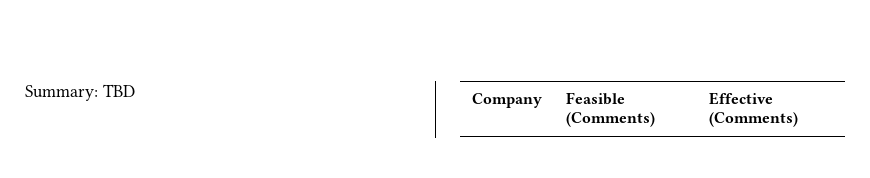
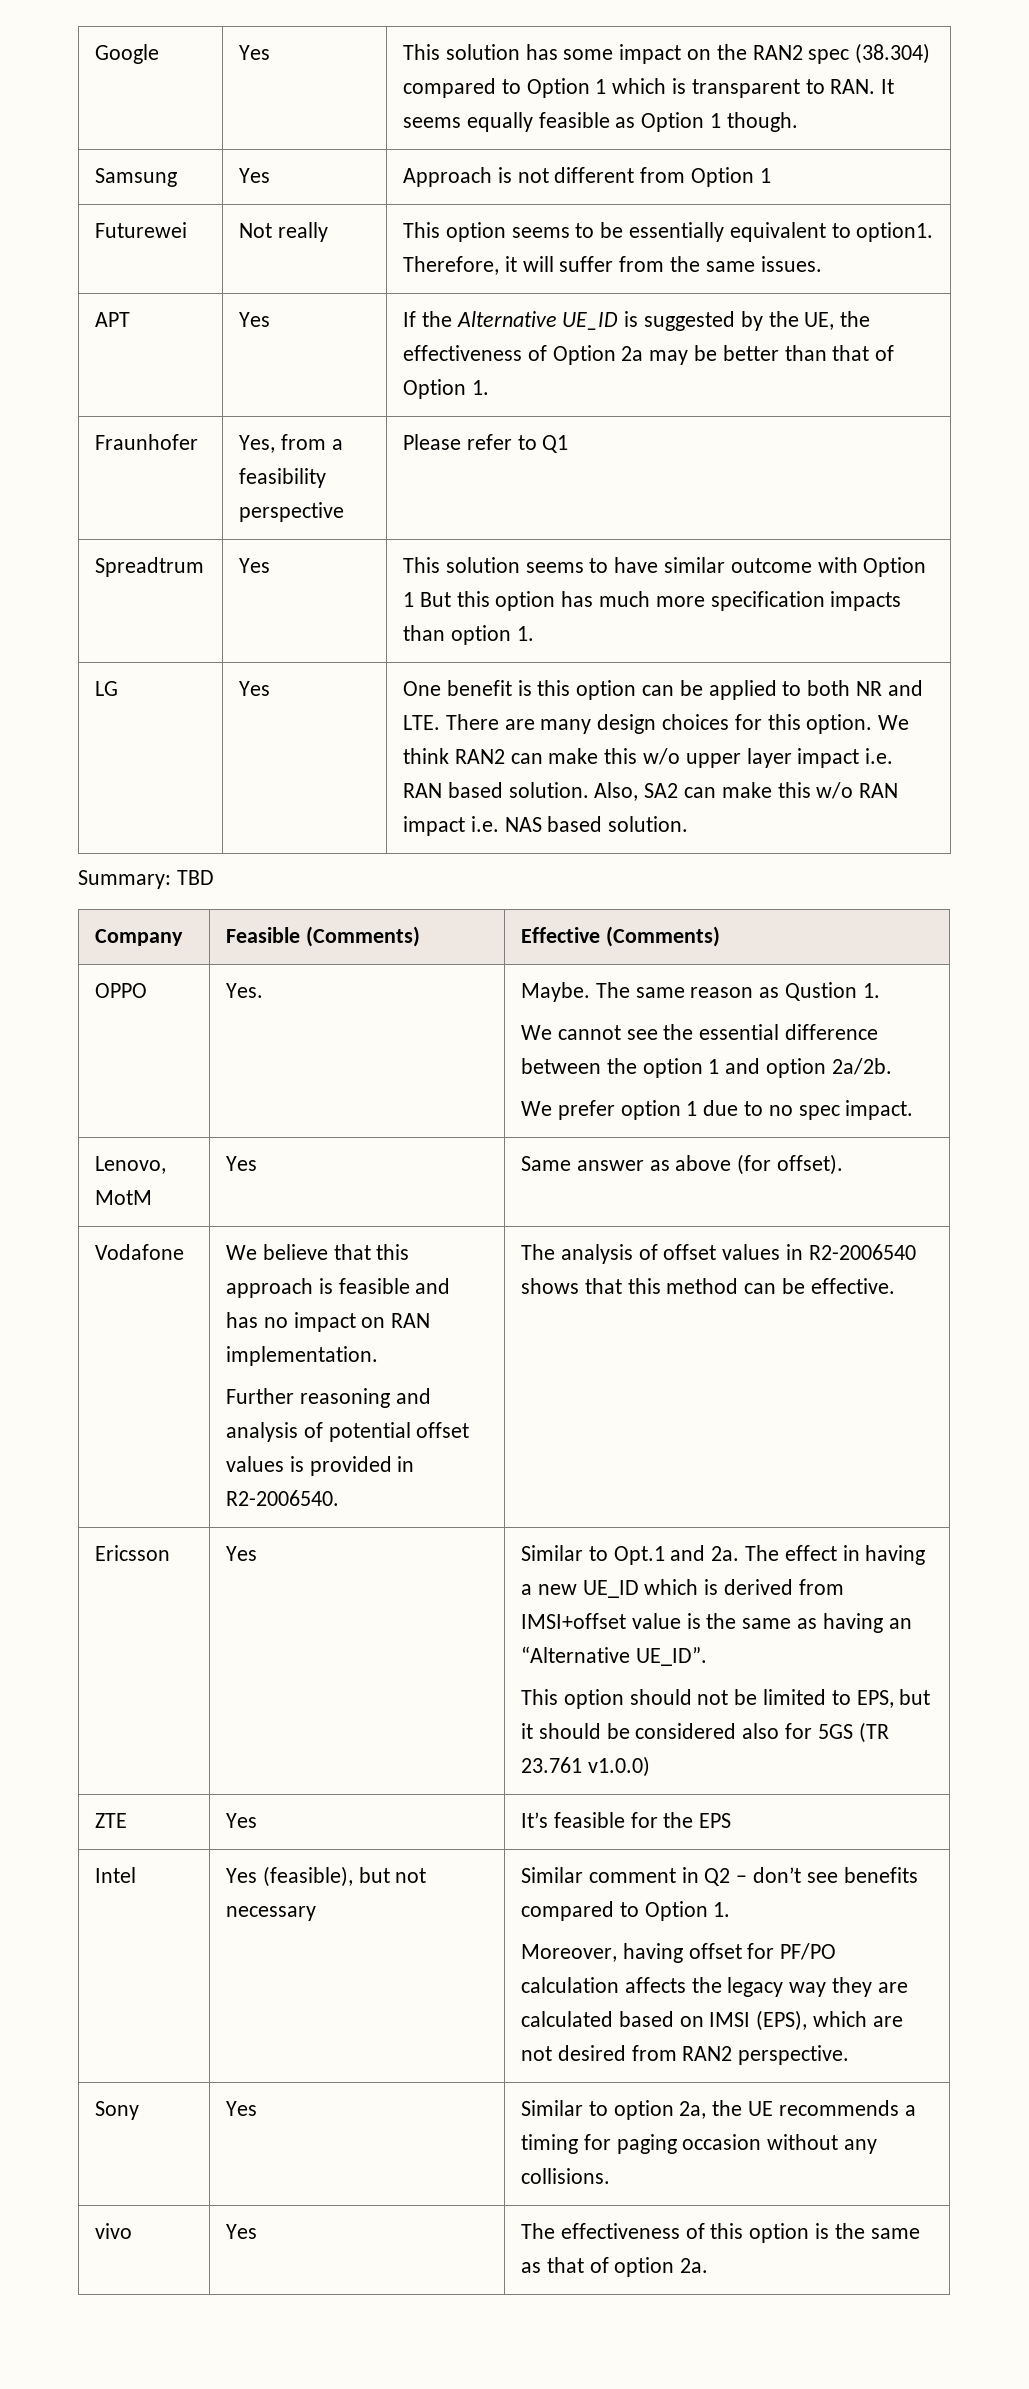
+ Google | Yes | This solution has some impact on the RAN2 spec (38.304) compared to Option 1 which is transparent to RAN. It seems equally feasible as Option 1 though.
+ Samsung | Yes | Approach is not different from Option 1
+ Futurewei | Not really | This option seems to be essentially equivalent to option1. Therefore, it will suffer from the same issues.
+ APT | Yes | If the Alternative UE_ID is suggested by the UE, the effectiveness of Option 2a may be better than that of Option 1.
+ Fraunhofer | Yes, from a feasibility perspective | Please refer to Q1
+ Spreadtrum | Yes | This solution seems to have similar outcome with Option 1 But this option has much more specification impacts than option 1.
+ LG | Yes | One benefit is this option can be applied to both NR and LTE. There are many design choices for this option. We think RAN2 can make this w/o upper layer impact i.e. RAN based solution. Also, SA2 can make this w/o RAN impact i.e. NAS based solution.
+ OPPO | Yes. | Maybe. The same reason as Qustion 1.
+ We cannot see the essential difference between the option 1 and option 2a/2b.
+ We prefer option 1 due to no spec impact.
+ Lenovo, MotM | Yes | Same answer as above (for offset).
+ Vodafone | We believe that this approach is feasible and has no impact on RAN implementation.
+ Further reasoning and analysis of potential offset values is provided in R2-2006540. | The analysis of offset values in R2-2006540 shows that this method can be effective.
+ Ericsson | Yes | Similar to Opt.1 and 2a. The effect in having a new UE_ID which is derived from IMSI+offset value is the same as having an “Alternative UE_ID”.
+ This option should not be limited to EPS, but it should be considered also for 5GS (TR 23.761 v1.0.0)
+ ZTE | Yes | It’s feasible for the EPS
+ Intel | Yes (feasible), but not necessary | Similar comment in Q2 – don’t see benefits compared to Option 1.
+ Moreover, having offset for PF/PO calculation affects the legacy way they are calculated based on IMSI (EPS), which are not desired from RAN2 perspective.
+ Sony | Yes | Similar to option 2a, the UE recommends a timing for paging occasion without any collisions.
+ vivo | Yes | The effectiveness of this option is the same as that of option 2a.

